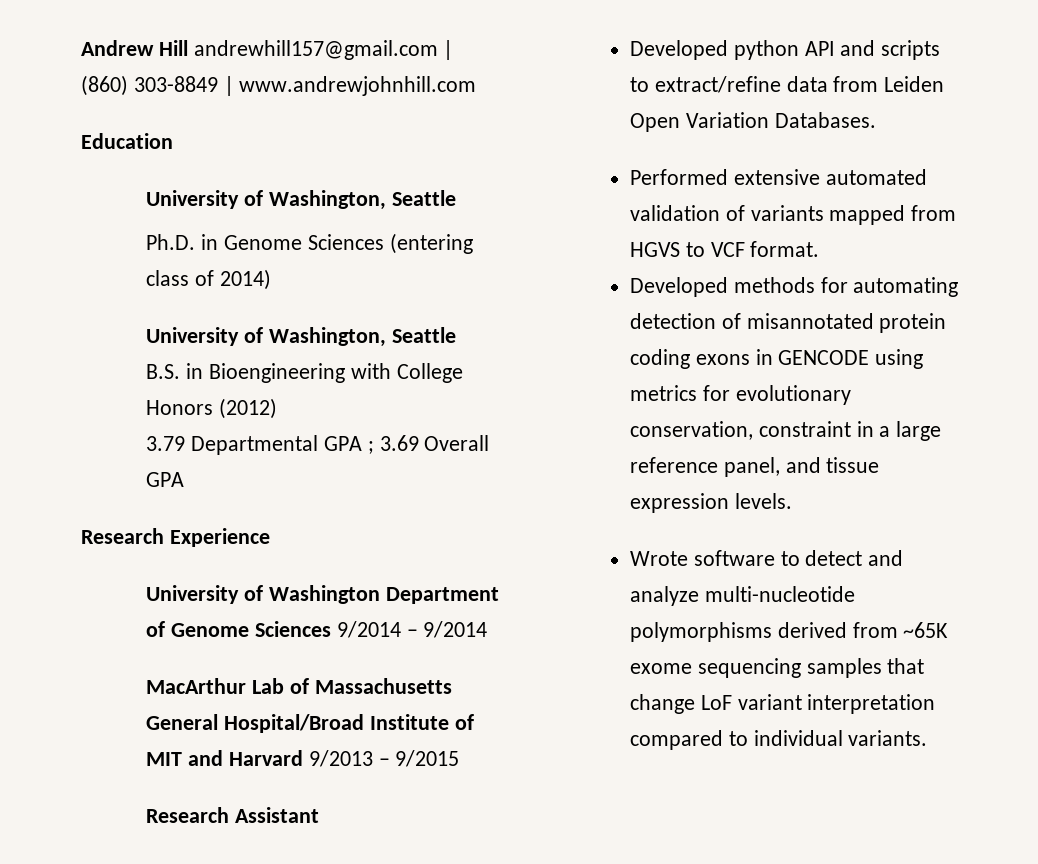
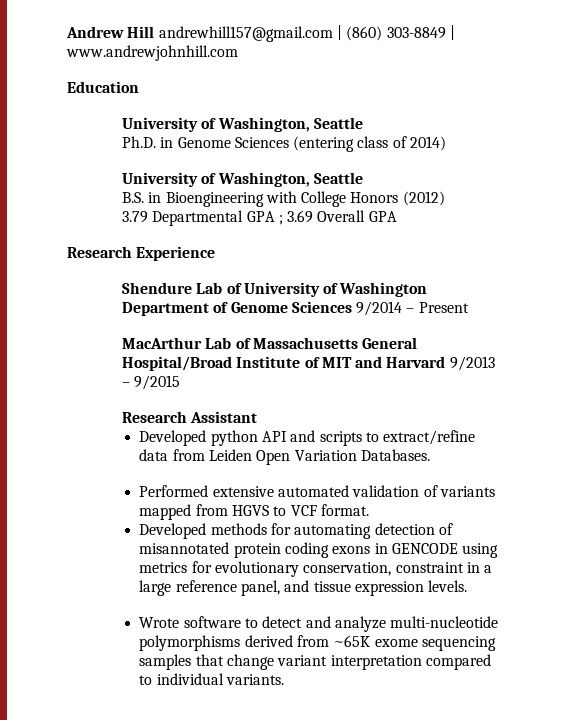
- University of Washington Department of Genome Sciences 9/2014 – 9/2014
+ Shendure Lab of University of Washington Department of Genome Sciences 9/2014 – Present
- Wrote software to detect and analyze multi-nucleotide polymorphisms derived from ~65K exome sequencing samples that change LoF variant interpretation compared to individual variants.
+ Wrote software to detect and analyze multi-nucleotide polymorphisms derived from ~65K exome sequencing samples that change variant interpretation compared to individual variants.

